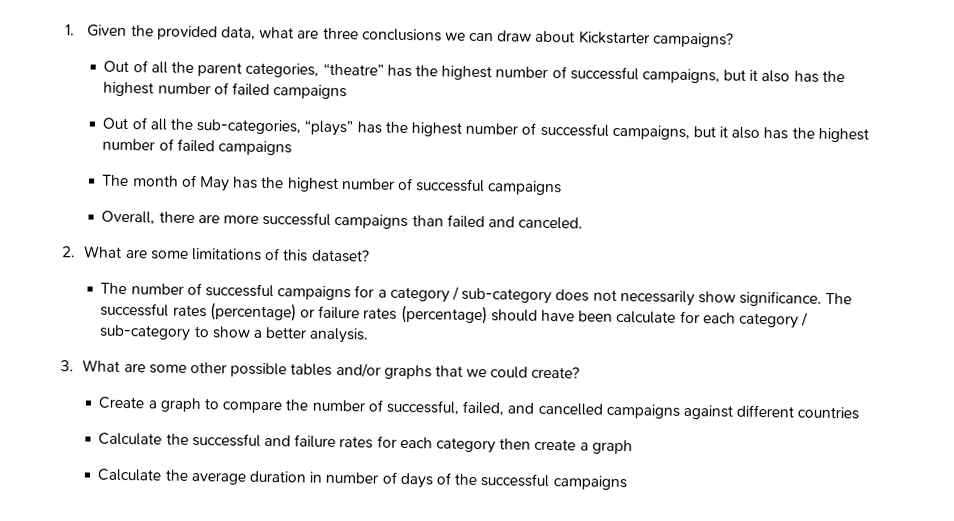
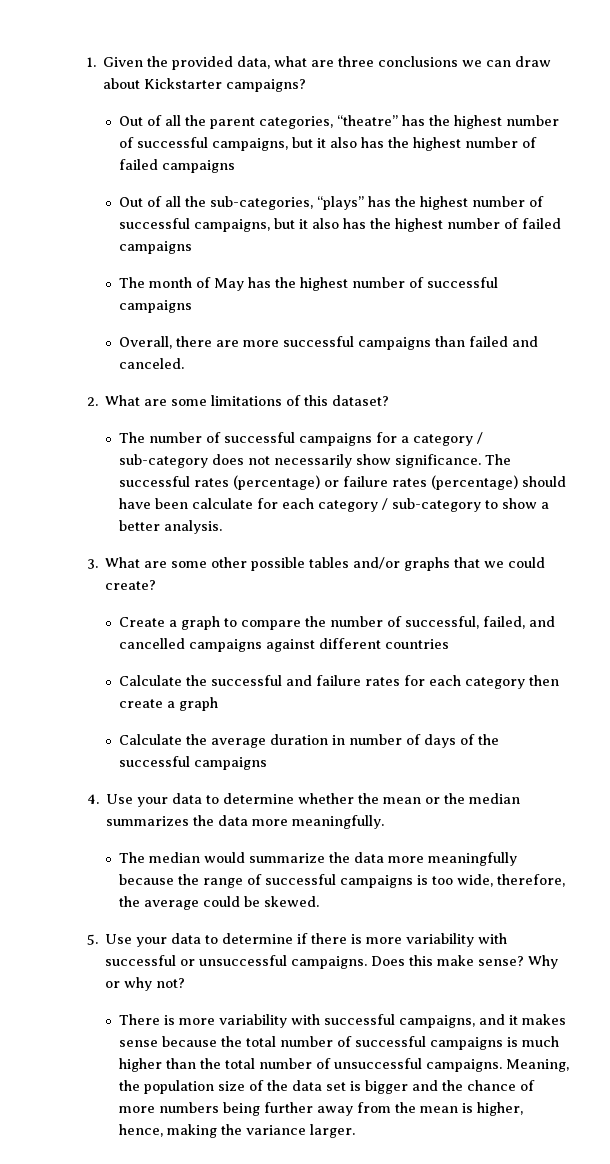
+ 4. Use your data to determine whether the mean or the median summarizes the data more meaningfully.
+ The median would summarize the data more meaningfully because the range of successful campaigns is too wide, therefore, the average could be skewed.
+ 5. Use your data to determine if there is more variability with successful or unsuccessful campaigns. Does this make sense? Why or why not?
+ There is more variability with successful campaigns, and it makes sense because the total number of successful campaigns is much higher than the total number of unsuccessful campaigns. Meaning, the population size of the data set is bigger and the chance of more numbers being further away from the mean is higher, hence, making the variance larger.

